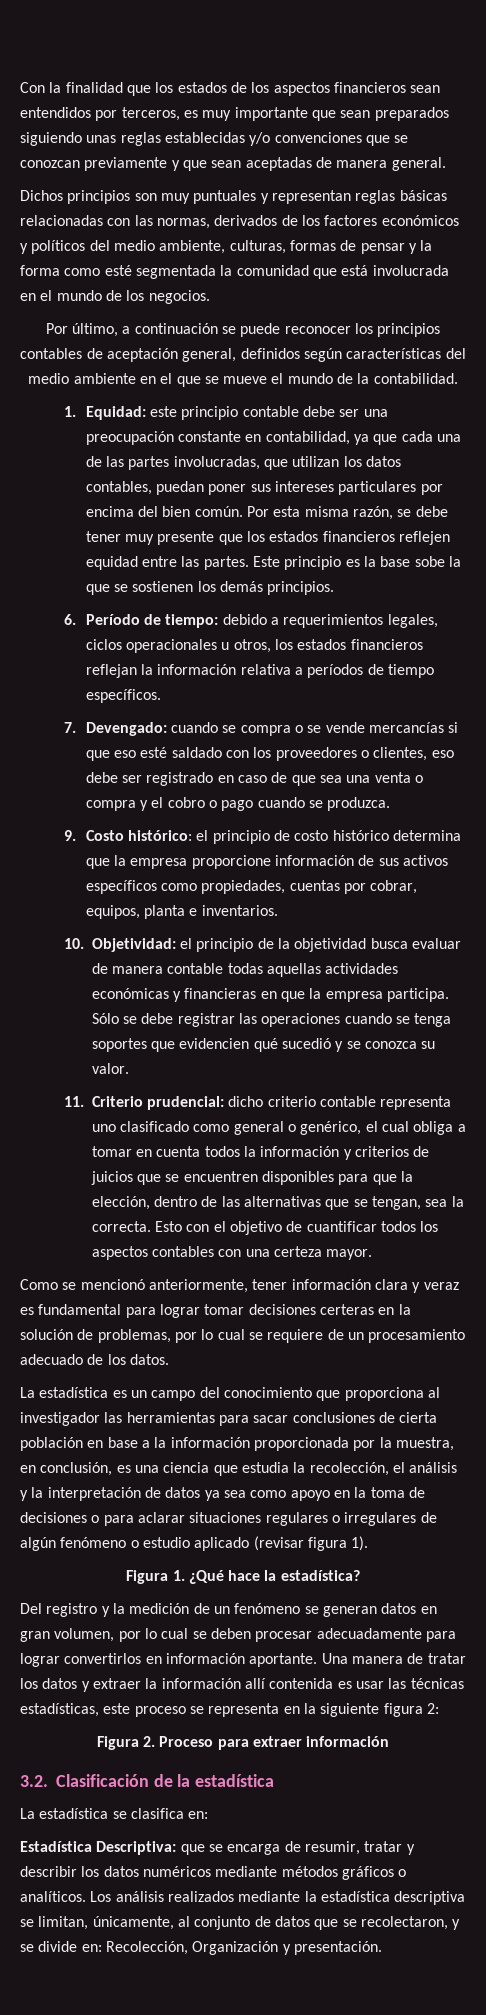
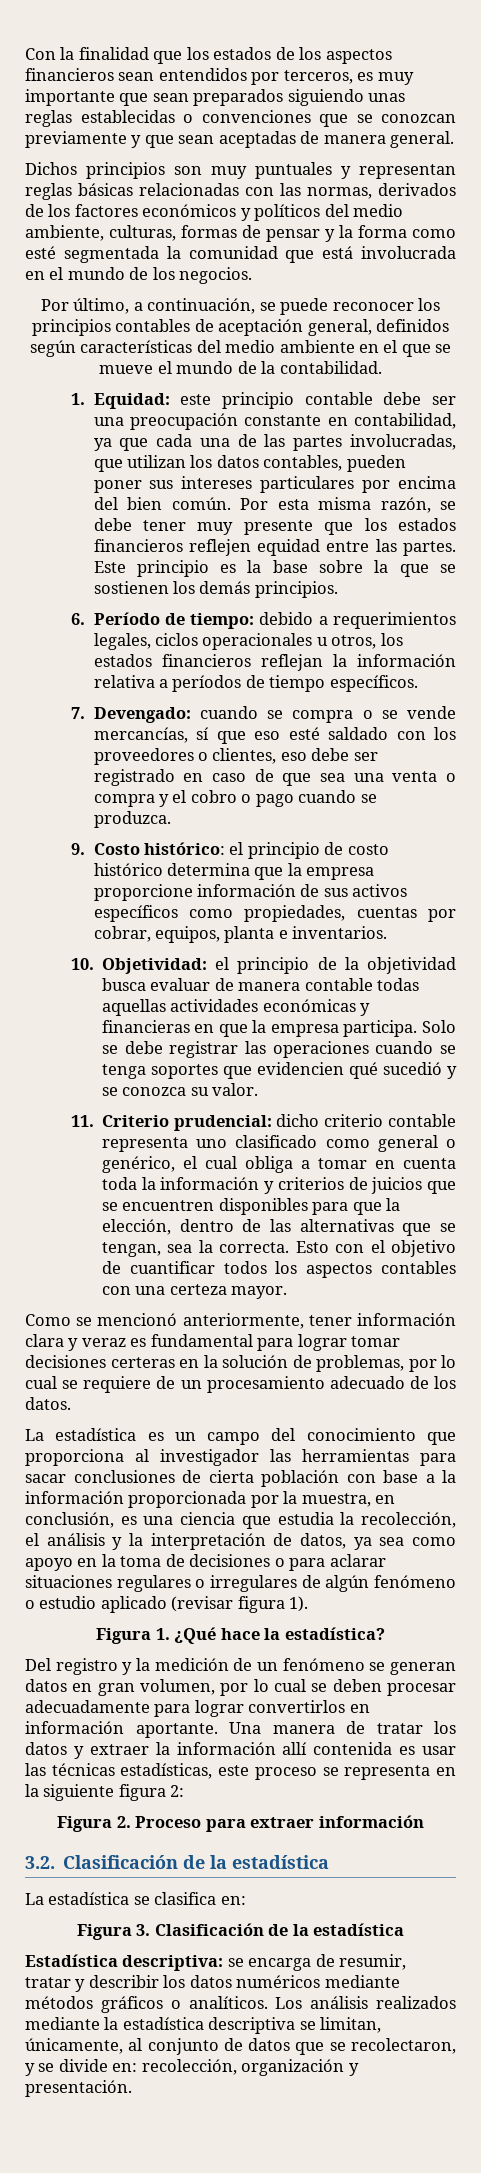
- Con la finalidad que los estados de los aspectos financieros sean entendidos por terceros, es muy importante que sean preparados siguiendo unas reglas establecidas y/o convenciones que se conozcan previamente y que sean aceptadas de manera general.
+ Con la finalidad que los estados de los aspectos financieros sean entendidos por terceros, es muy importante que sean preparados siguiendo unas reglas establecidas o convenciones que se conozcan previamente y que sean aceptadas de manera general.
- Por último, a continuación se puede reconocer los principios contables de aceptación general, definidos según características del medio ambiente en el que se mueve el mundo de la contabilidad.
+ Por último, a continuación, se puede reconocer los principios contables de aceptación general, definidos según características del medio ambiente en el que se mueve el mundo de la contabilidad.
- 1. Equidad: este principio contable debe ser una preocupación constante en contabilidad, ya que cada una de las partes involucradas, que utilizan los datos contables, puedan poner sus intereses particulares por encima del bien común.
+ 1. Equidad: este principio contable debe ser una preocupación constante en contabilidad, ya que cada una de las partes involucradas, que utilizan los datos contables, pueden poner sus intereses particulares por encima del bien común.
- Este principio es la base sobe la que se sostienen los demás principios.
+ Este principio es la base sobre la que se sostienen los demás principios.
- 7. Devengado: cuando se compra o se vende mercancías si que eso esté saldado con los proveedores o clientes, eso debe ser registrado en caso de que sea una venta o compra y el cobro o pago cuando se produzca.
+ 7. Devengado: cuando se compra o se vende mercancías, sí que eso esté saldado con los proveedores o clientes, eso debe ser registrado en caso de que sea una venta o compra y el cobro o pago cuando se produzca.
- Sólo se debe registrar las operaciones cuando se tenga soportes que evidencien qué sucedió y se conozca su valor.
+ Solo se debe registrar las operaciones cuando se tenga soportes que evidencien qué sucedió y se conozca su valor.
- 11. Criterio prudencial: dicho criterio contable representa uno clasificado como general o genérico, el cual obliga a tomar en cuenta todos la información y criterios de juicios que se encuentren disponibles para que la elección, dentro de las alternativas que se tengan, sea la correcta.
+ 11. Criterio prudencial: dicho criterio contable representa uno clasificado como general o genérico, el cual obliga a tomar en cuenta toda la información y criterios de juicios que se encuentren disponibles para que la elección, dentro de las alternativas que se tengan, sea la correcta.
- La estadística es un campo del conocimiento que proporciona al investigador las herramientas para sacar conclusiones de cierta población en base a la información proporcionada por la muestra, en conclusión, es una ciencia que estudia la recolección, el análisis y la interpretación de datos ya sea como apoyo en la toma de decisiones o para aclarar situaciones regulares o irregulares de algún fenómeno o estudio aplicado (revisar figura 1).
+ La estadística es un campo del conocimiento que proporciona al investigador las herramientas para sacar conclusiones de cierta población con base a la información proporcionada por la muestra, en conclusión, es una ciencia que estudia la recolección, el análisis y la interpretación de datos, ya sea como apoyo en la toma de decisiones o para aclarar situaciones regulares o irregulares de algún fenómeno o estudio aplicado (revisar figura 1).
+ Figura 3. Clasificación de la estadística
- Estadística Descriptiva: que se encarga de resumir, tratar y describir los datos numéricos mediante métodos gráficos o analíticos.
+ Estadística descriptiva: se encarga de resumir, tratar y describir los datos numéricos mediante métodos gráficos o analíticos.
- Los análisis realizados mediante la estadística descriptiva se limitan, únicamente, al conjunto de datos que se recolectaron, y se divide en: Recolección, Organización y presentación.
+ Los análisis realizados mediante la estadística descriptiva se limitan, únicamente, al conjunto de datos que se recolectaron, y se divide en: recolección, organización y presentación.

